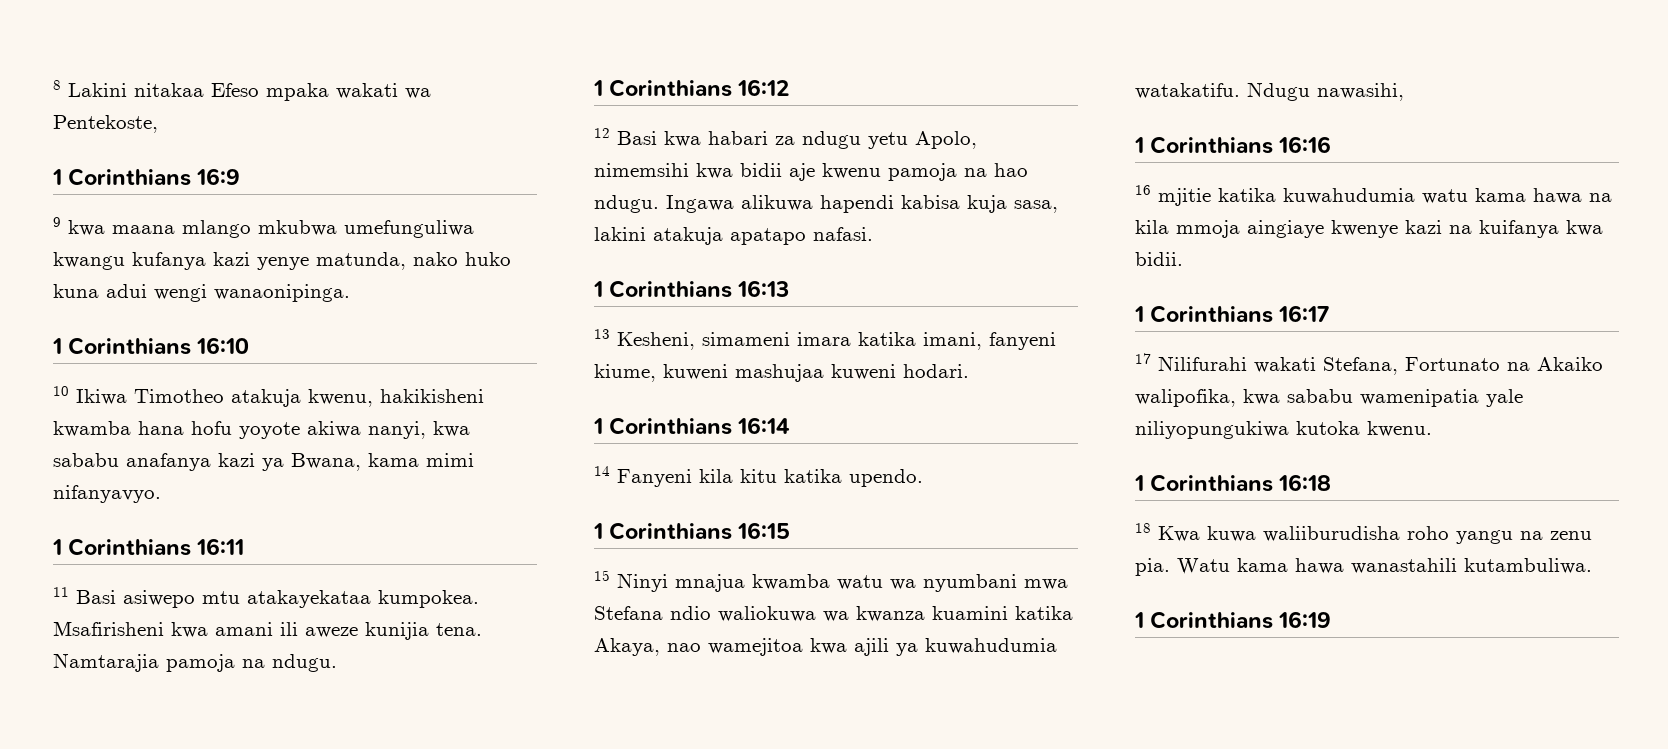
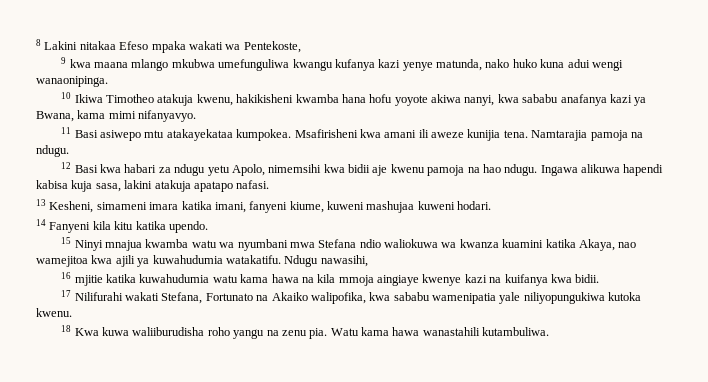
- 1 Corinthians 16:9
- 1 Corinthians 16:10
- 1 Corinthians 16:11
- 1 Corinthians 16:12
- 1 Corinthians 16:13
- 1 Corinthians 16:14
- 1 Corinthians 16:15
- 1 Corinthians 16:16
- 1 Corinthians 16:17
- 1 Corinthians 16:18
- 1 Corinthians 16:19

